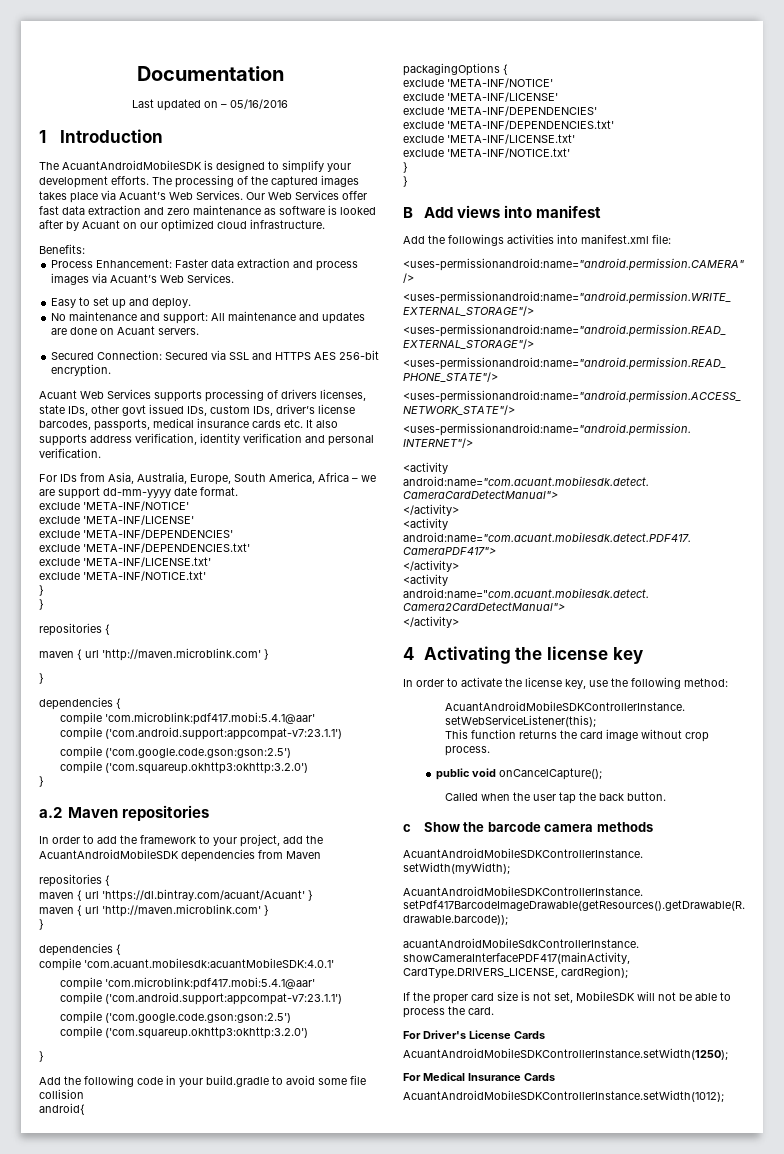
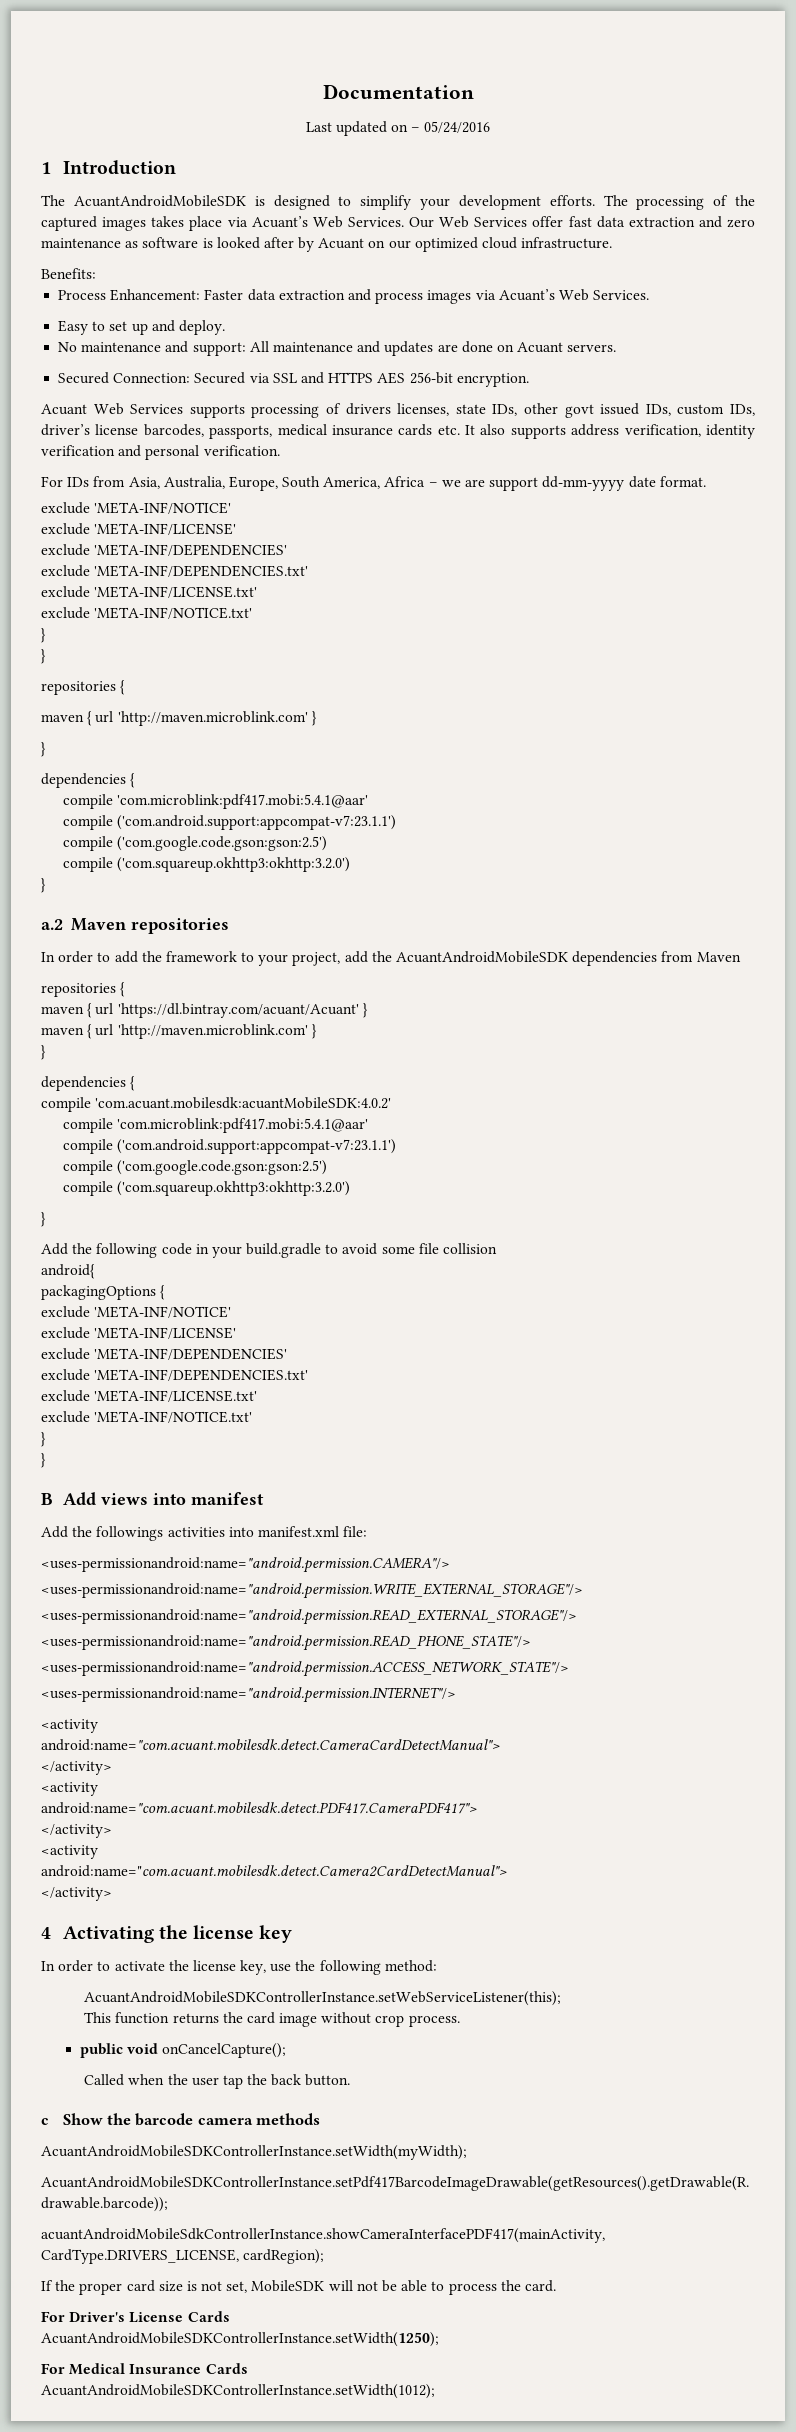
- Last updated on – 05/16/2016
+ Last updated on – 05/24/2016
- compile 'com.acuant.mobilesdk:acuantMobileSDK:4.0.1'
+ compile 'com.acuant.mobilesdk:acuantMobileSDK:4.0.2'

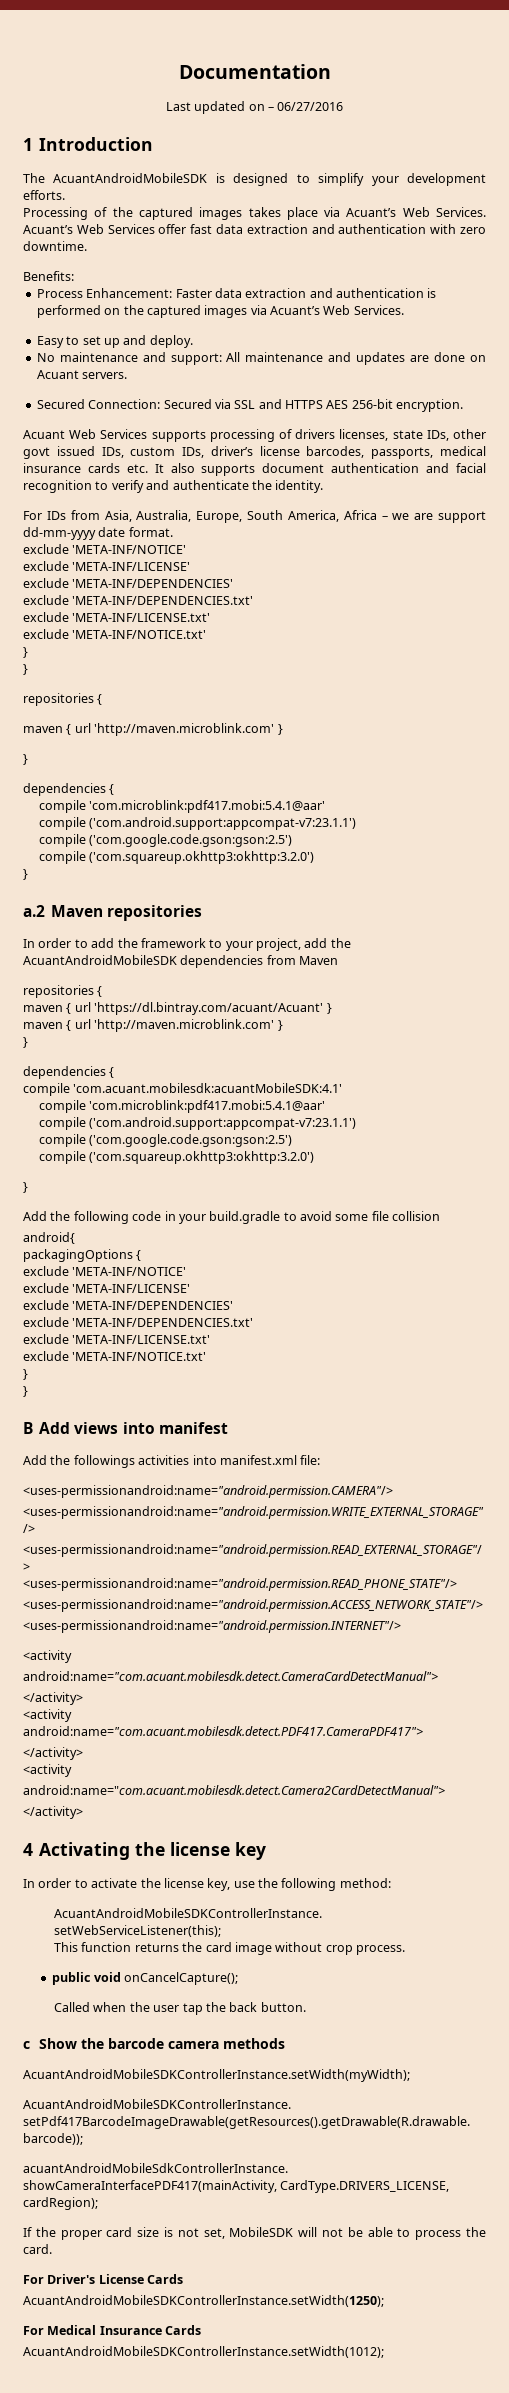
- Last updated on – 05/24/2016
+ Last updated on – 06/27/2016
- The AcuantAndroidMobileSDK is designed to simplify your development efforts. The processing of the captured images takes place via Acuant’s Web Services.
+ The AcuantAndroidMobileSDK is designed to simplify your development efforts.
+ Processing of the captured images takes place via Acuant’s Web Services.
- Our Web Services offer fast data extraction and zero maintenance as software is looked after by Acuant on our optimized cloud infrastructure.
+ Acuant’s Web Services offer fast data extraction and authentication with zero downtime.
- Process Enhancement: Faster data extraction and process images via Acuant’s Web Services.
+ Process Enhancement: Faster data extraction and authentication is performed on the captured images via Acuant’s Web Services.
- Acuant Web Services supports processing of drivers licenses, state IDs, other govt issued IDs, custom IDs, driver’s license barcodes, passports, medical insurance cards etc. It also supports address verification, identity verification and personal verification.
+ Acuant Web Services supports processing of drivers licenses, state IDs, other govt issued IDs, custom IDs, driver’s license barcodes, passports, medical insurance cards etc. It also supports document authentication and facial recognition to verify and authenticate the identity.
- compile 'com.acuant.mobilesdk:acuantMobileSDK:4.0.2'
+ compile 'com.acuant.mobilesdk:acuantMobileSDK:4.1'

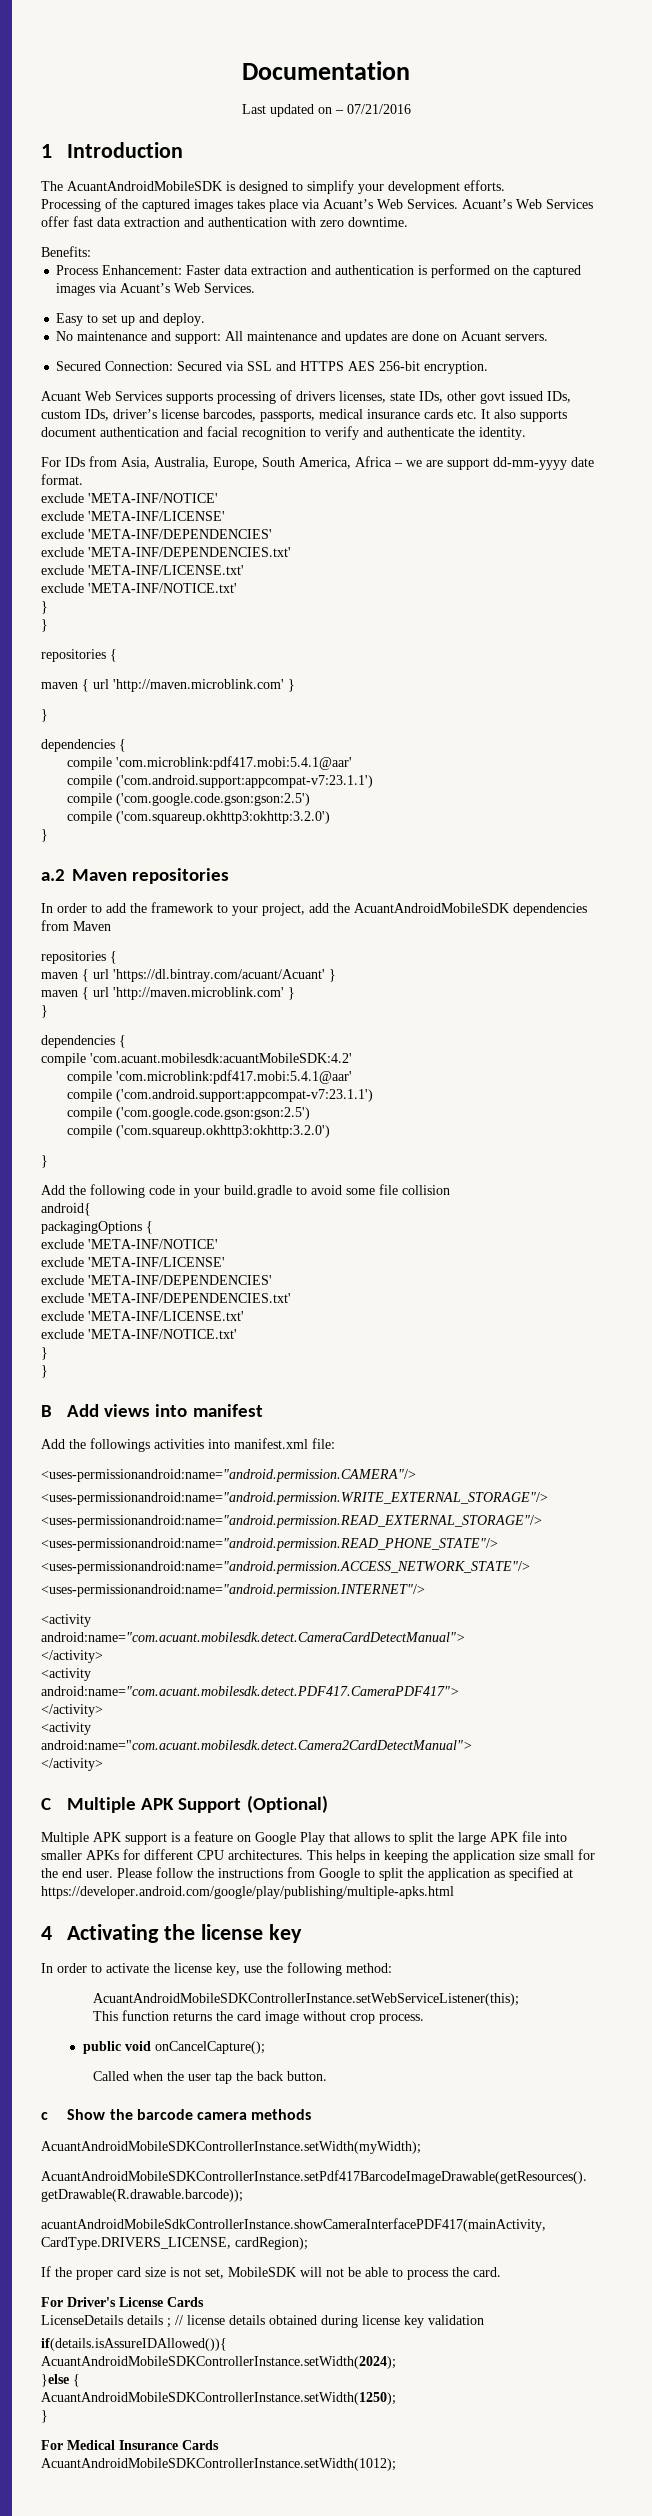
- Last updated on – 06/27/2016
+ Last updated on – 07/21/2016
- compile 'com.acuant.mobilesdk:acuantMobileSDK:4.1'
+ compile 'com.acuant.mobilesdk:acuantMobileSDK:4.2'
+ C Multiple APK Support (Optional)
+ Multiple APK support is a feature on Google Play that allows to split the large APK file into smaller APKs for different CPU architectures. This helps in keeping the application size small for the end user. Please follow the instructions from Google to split the application as specified at https://developer.android.com/google/play/publishing/multiple-apks.html
+ LicenseDetails details ; // license details obtained during license key validation
+ if(details.isAssureIDAllowed()){
+ AcuantAndroidMobileSDKControllerInstance.setWidth(2024);
+ }else {
  AcuantAndroidMobileSDKControllerInstance.setWidth(1250);
+ }

